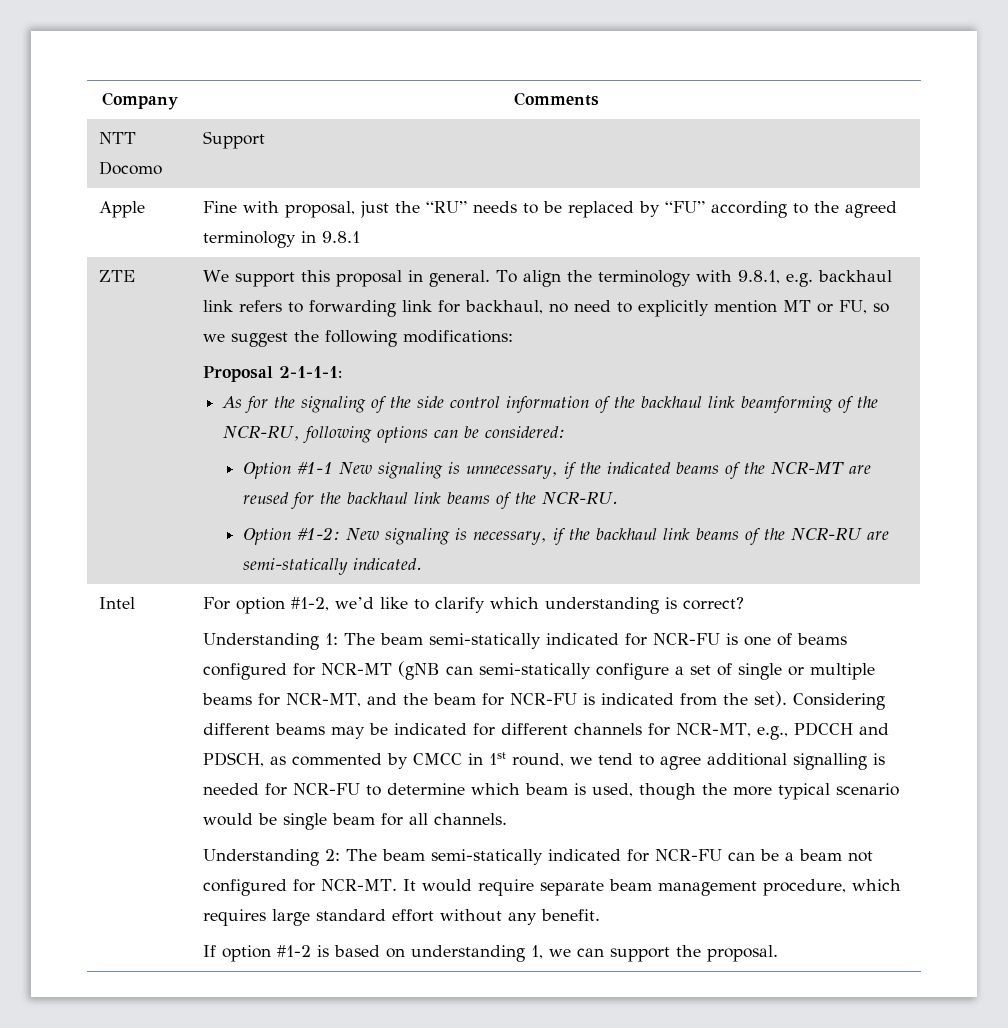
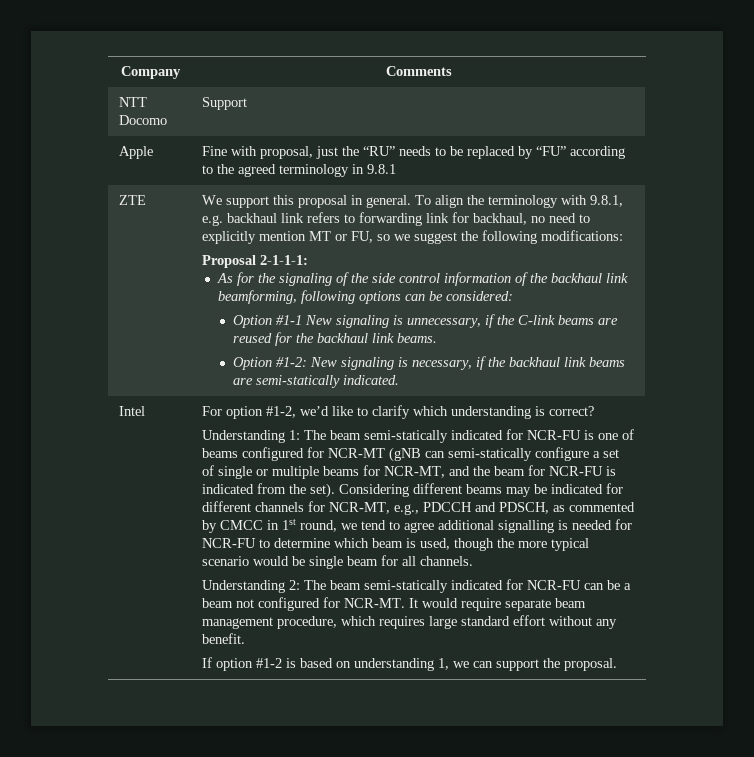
- As for the signaling of the side control information of the backhaul link beamforming of the NCR-RU, following options can be considered:
+ As for the signaling of the side control information of the backhaul link beamforming, following options can be considered:
- Option #1-1 New signaling is unnecessary, if the indicated beams of the NCR-MT are reused for the backhaul link beams of the NCR-RU.
+ Option #1-1 New signaling is unnecessary, if the C-link beams are reused for the backhaul link beams.
- Option #1-2: New signaling is necessary, if the backhaul link beams of the NCR-RU are semi-statically indicated.
+ Option #1-2: New signaling is necessary, if the backhaul link beams are semi-statically indicated.

